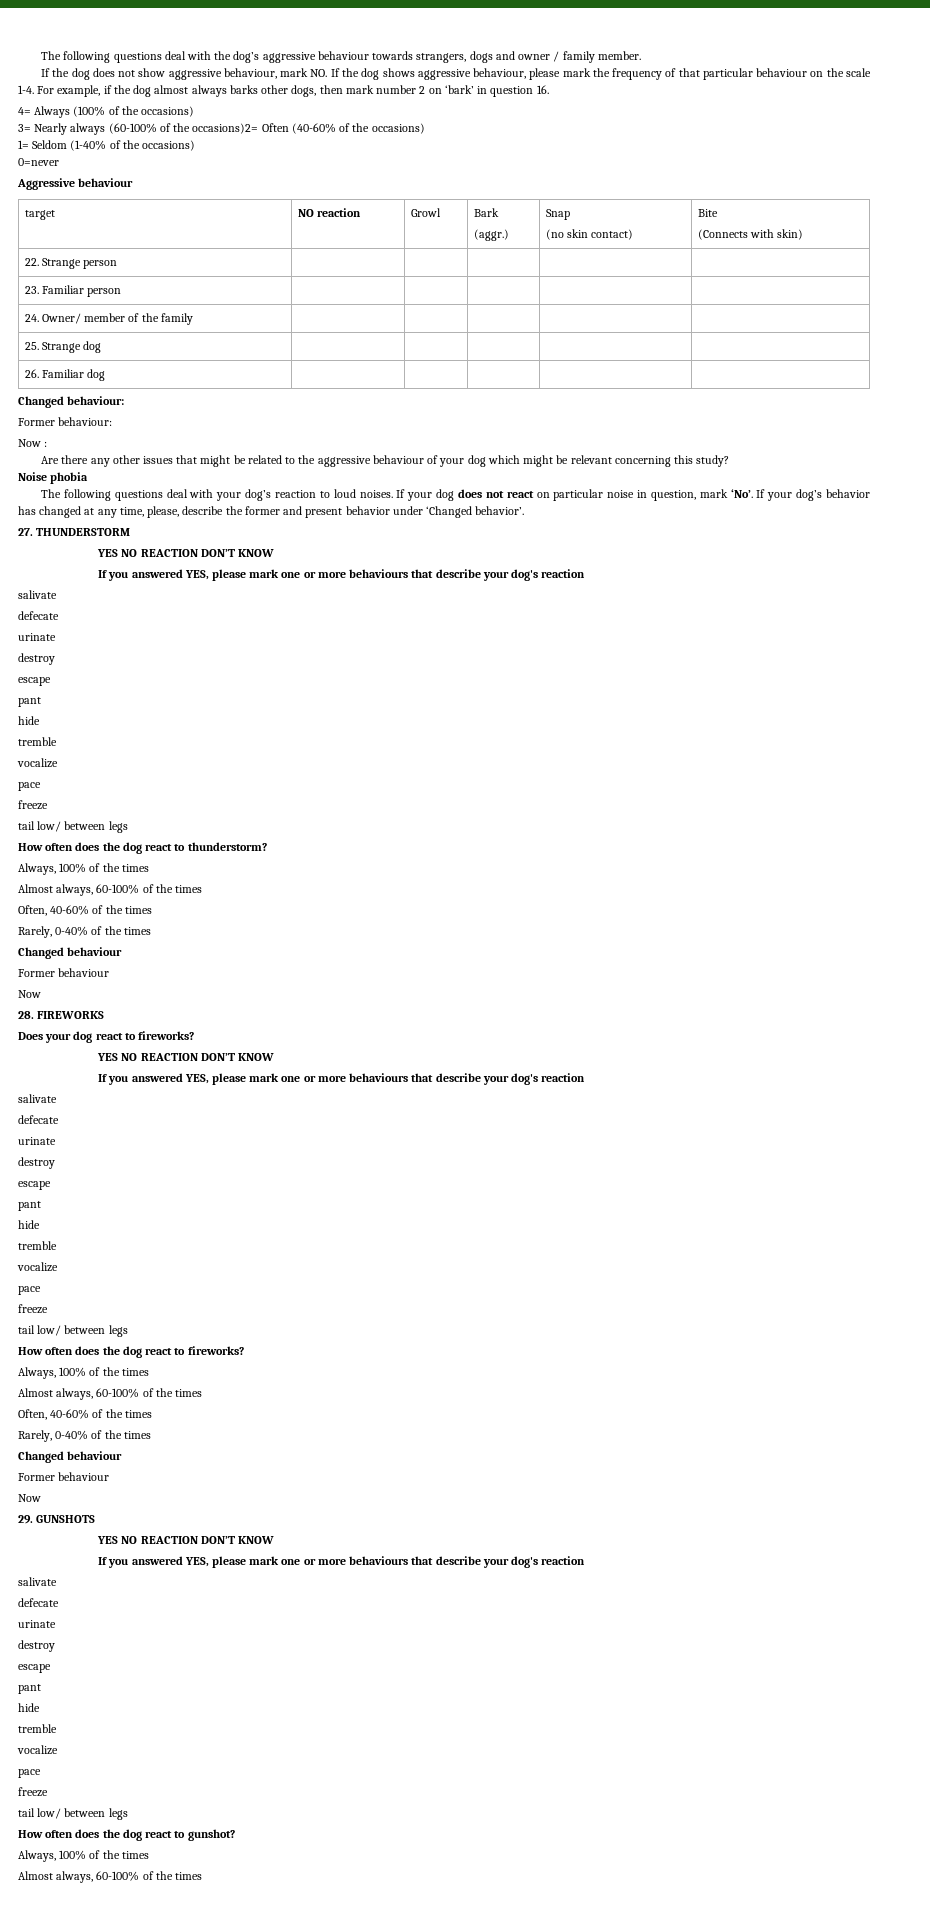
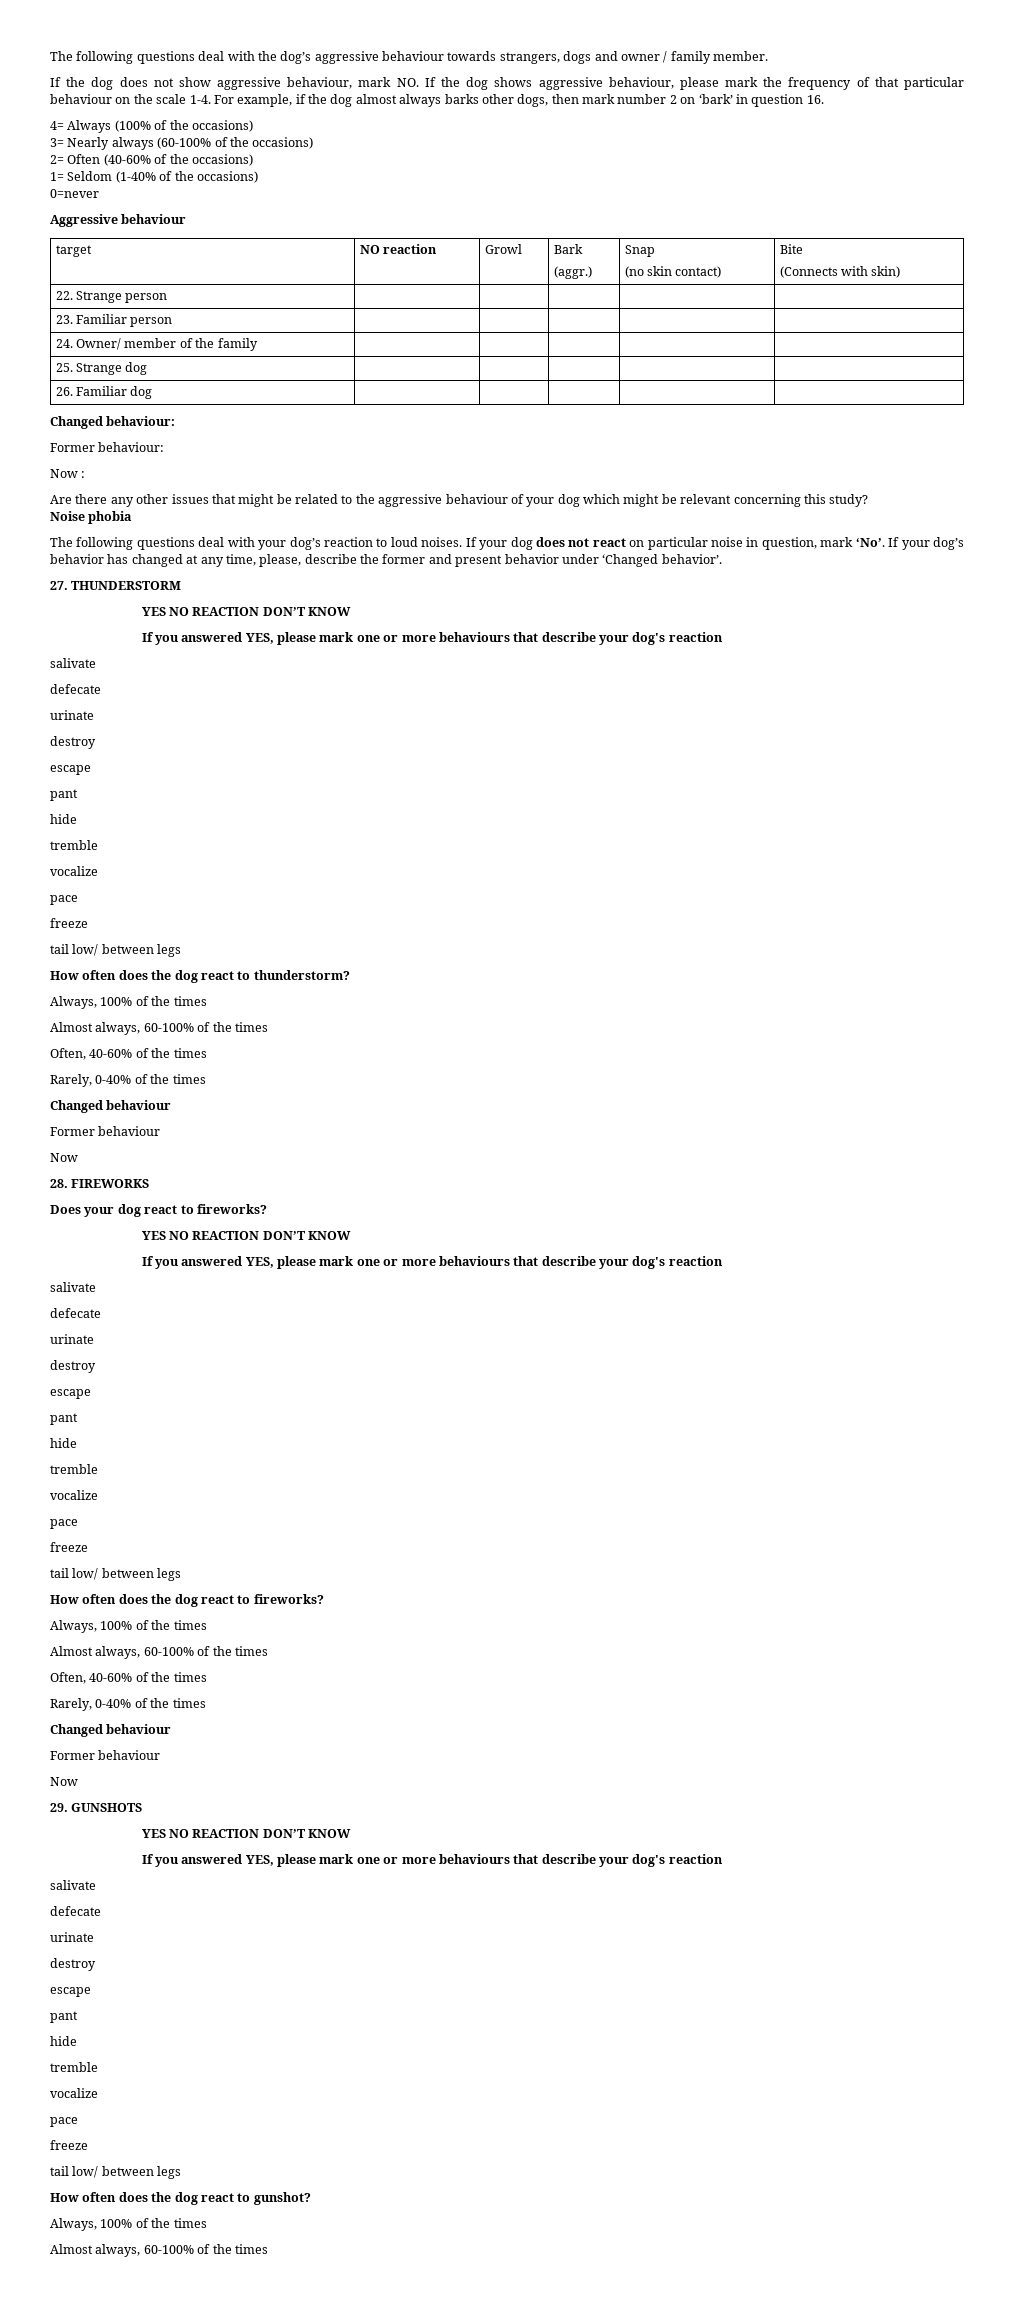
- 3= Nearly always (60-100% of the occasions)2= Often (40-60% of the occasions)
+ 3= Nearly always (60-100% of the occasions)
+ 2= Often (40-60% of the occasions)

